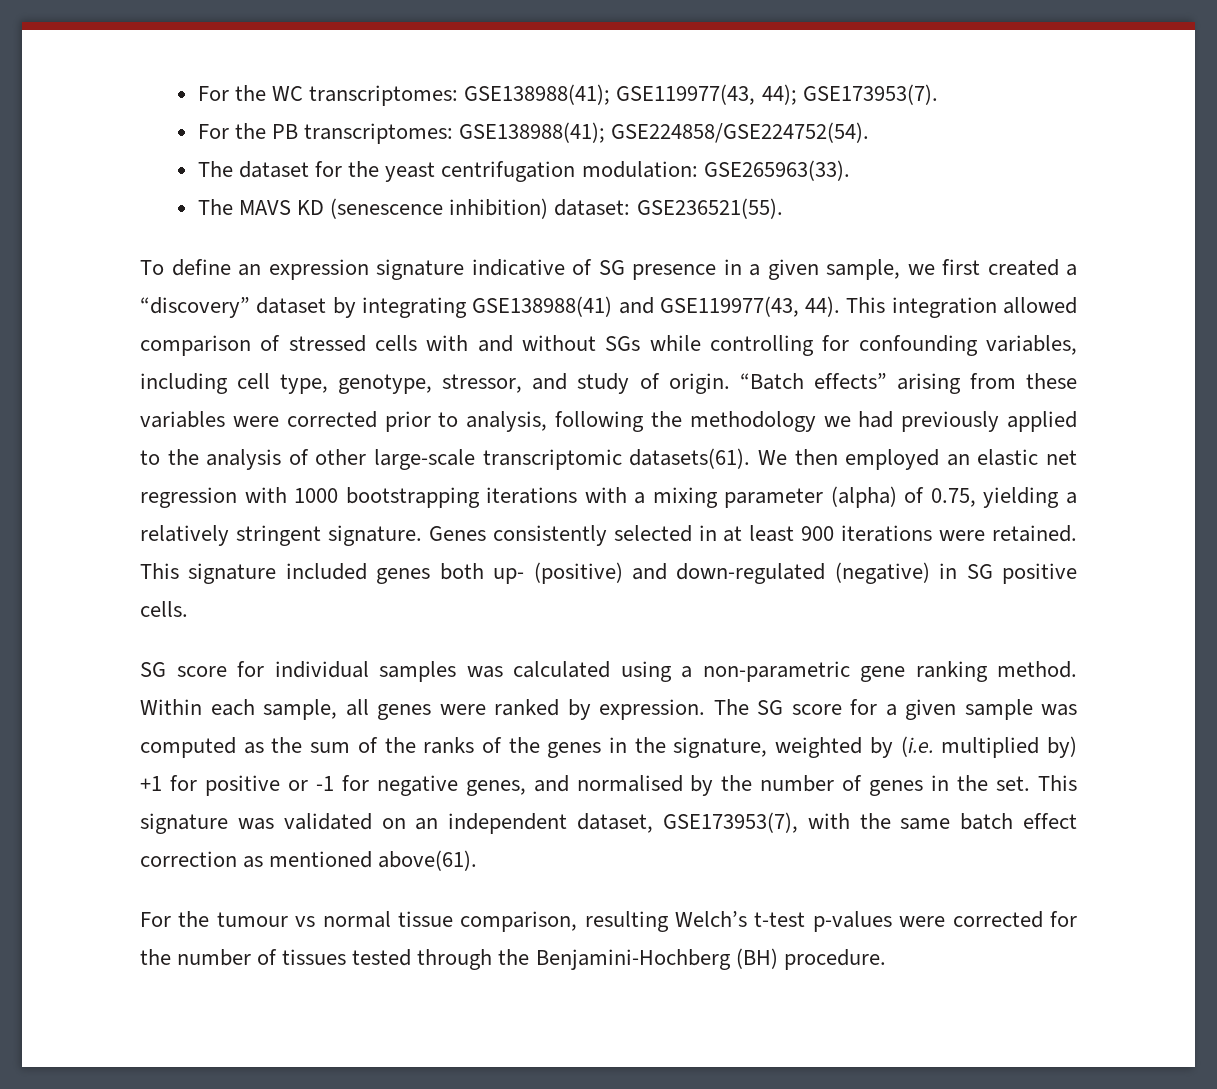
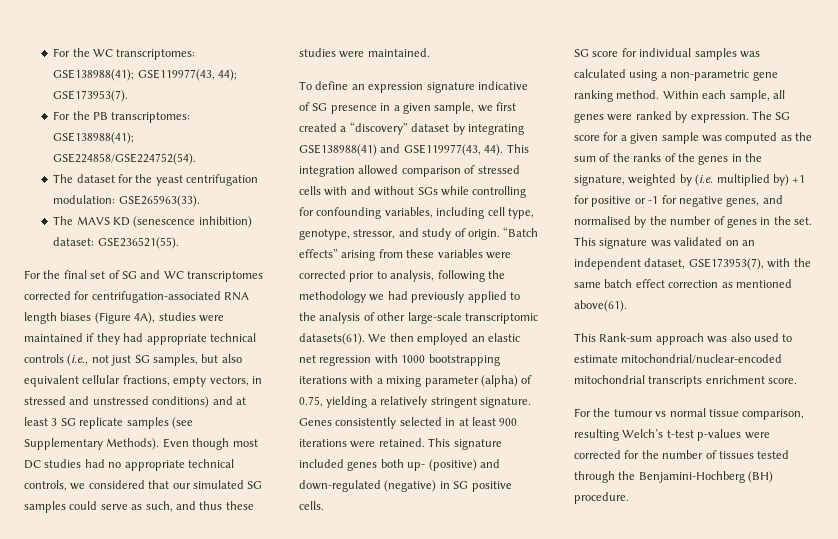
+ For the final set of SG and WC transcriptomes corrected for centrifugation-associated RNA length biases (Figure 4A), studies were maintained if they had appropriate technical controls (i.e., not just SG samples, but also equivalent cellular fractions, empty vectors, in stressed and unstressed conditions) and at least 3 SG replicate samples (see Supplementary Methods). Even though most DC studies had no appropriate technical controls, we considered that our simulated SG samples could serve as such, and thus these studies were maintained.
+ This Rank-sum approach was also used to estimate mitochondrial/nuclear-encoded mitochondrial transcripts enrichment score.

